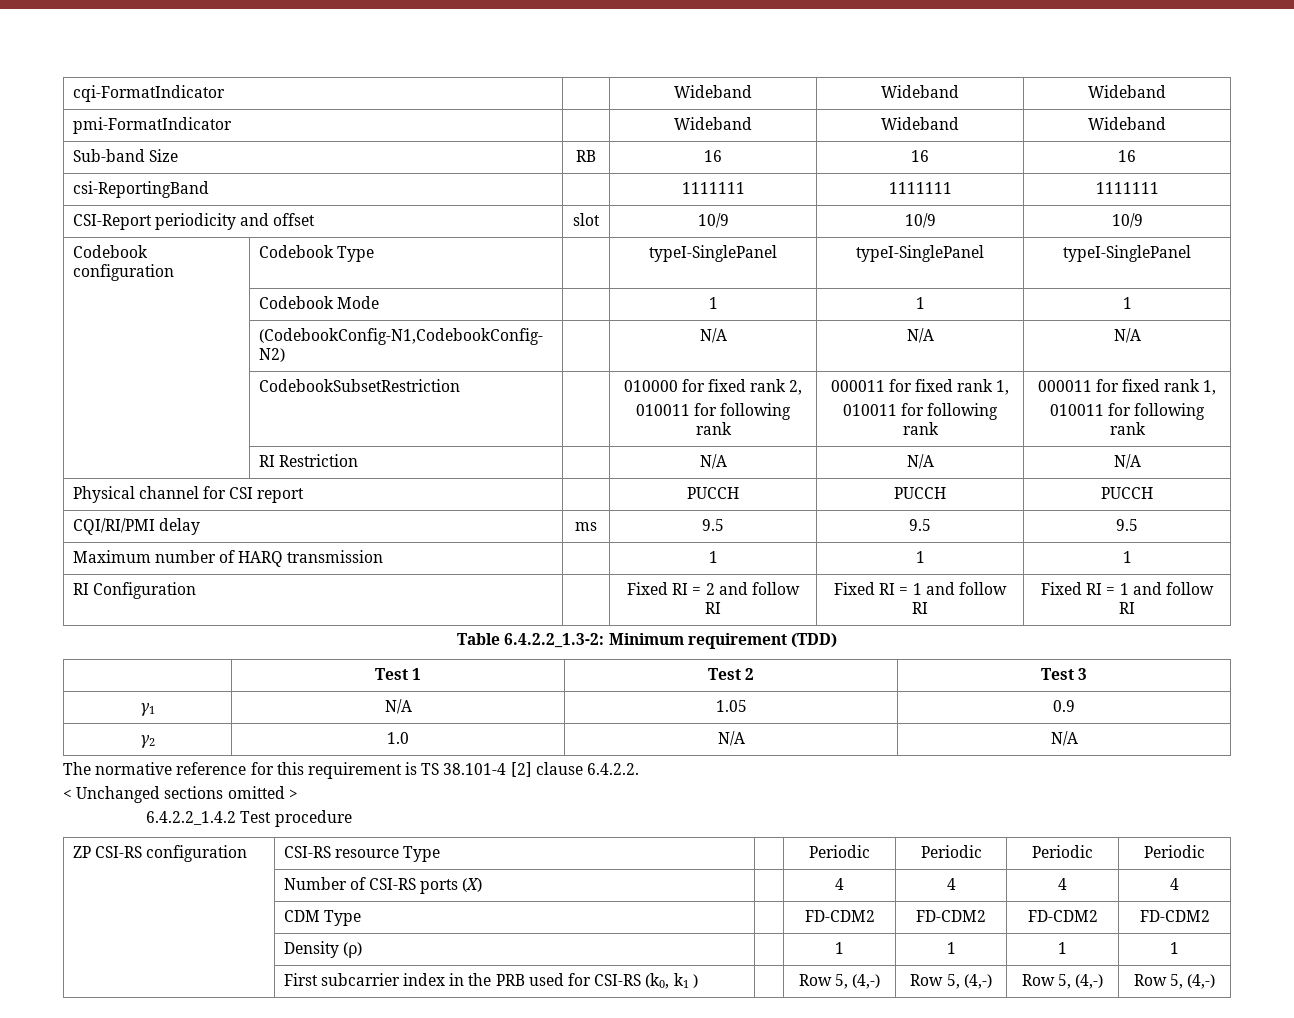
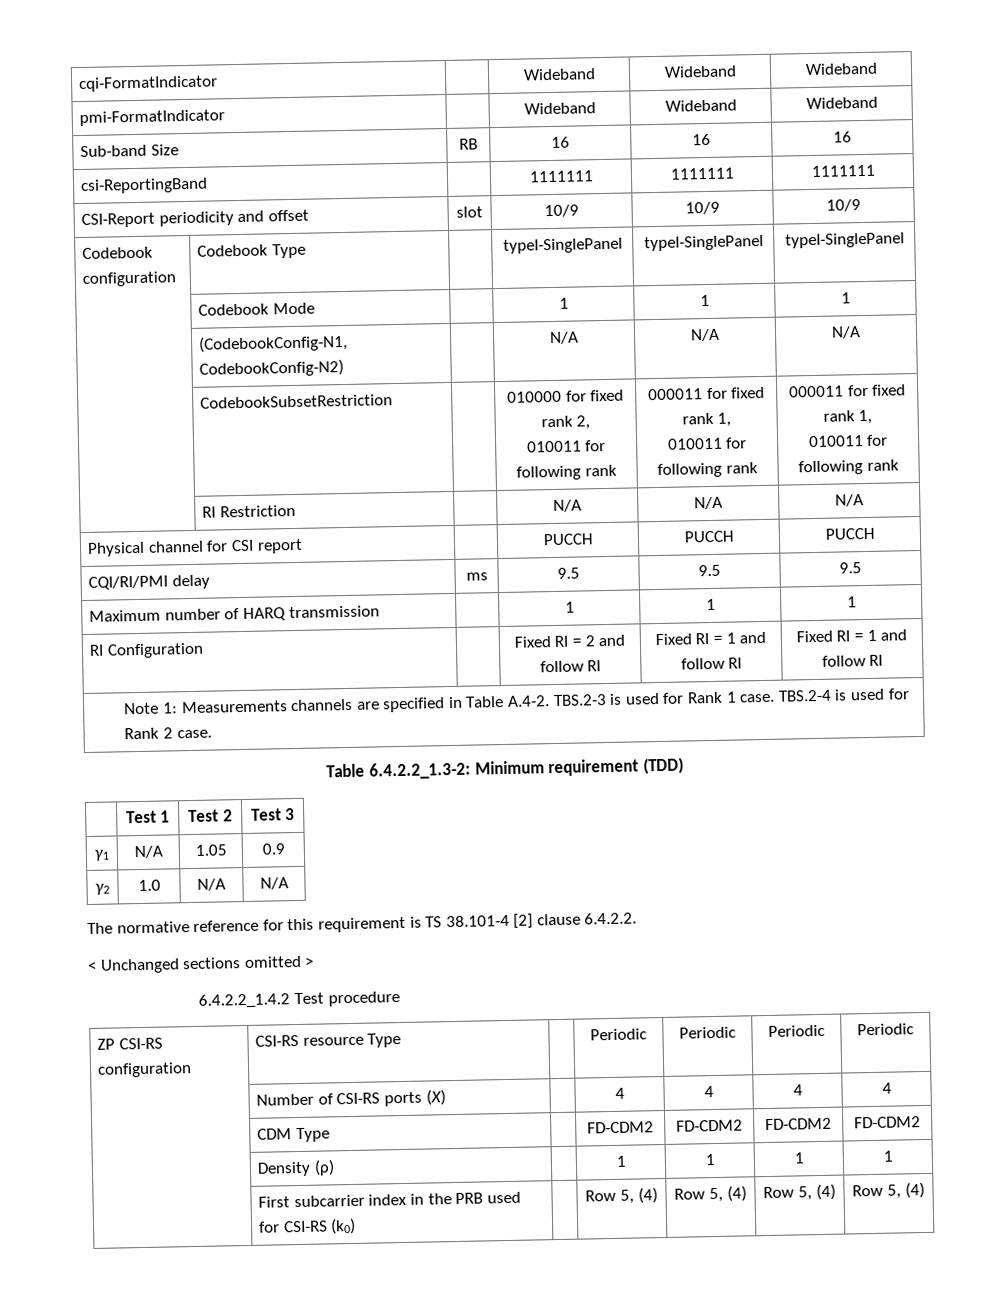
+ Note 1: Measurements channels are specified in Table A.4-2. TBS.2-3 is used for Rank 1 case. TBS.2-4 is used for Rank 2 case.
- | First subcarrier index in the PRB used for CSI-RS (k0, k1 ) | | Row 5, (4,-) | Row 5, (4,-) | Row 5, (4,-) | Row 5, (4,-)
+ | First subcarrier index in the PRB used for CSI-RS (k0) | | Row 5, (4) | Row 5, (4) | Row 5, (4) | Row 5, (4)

